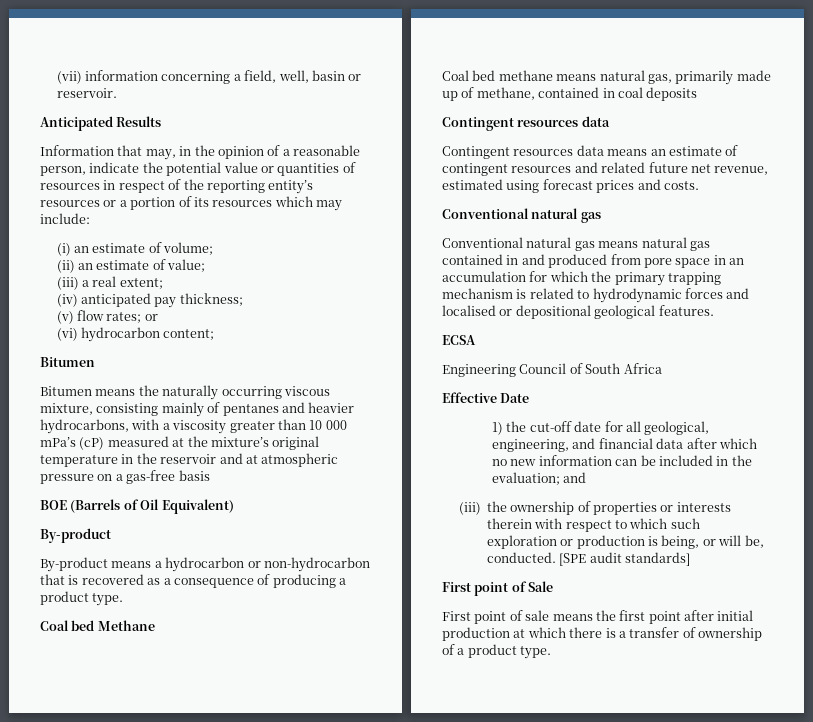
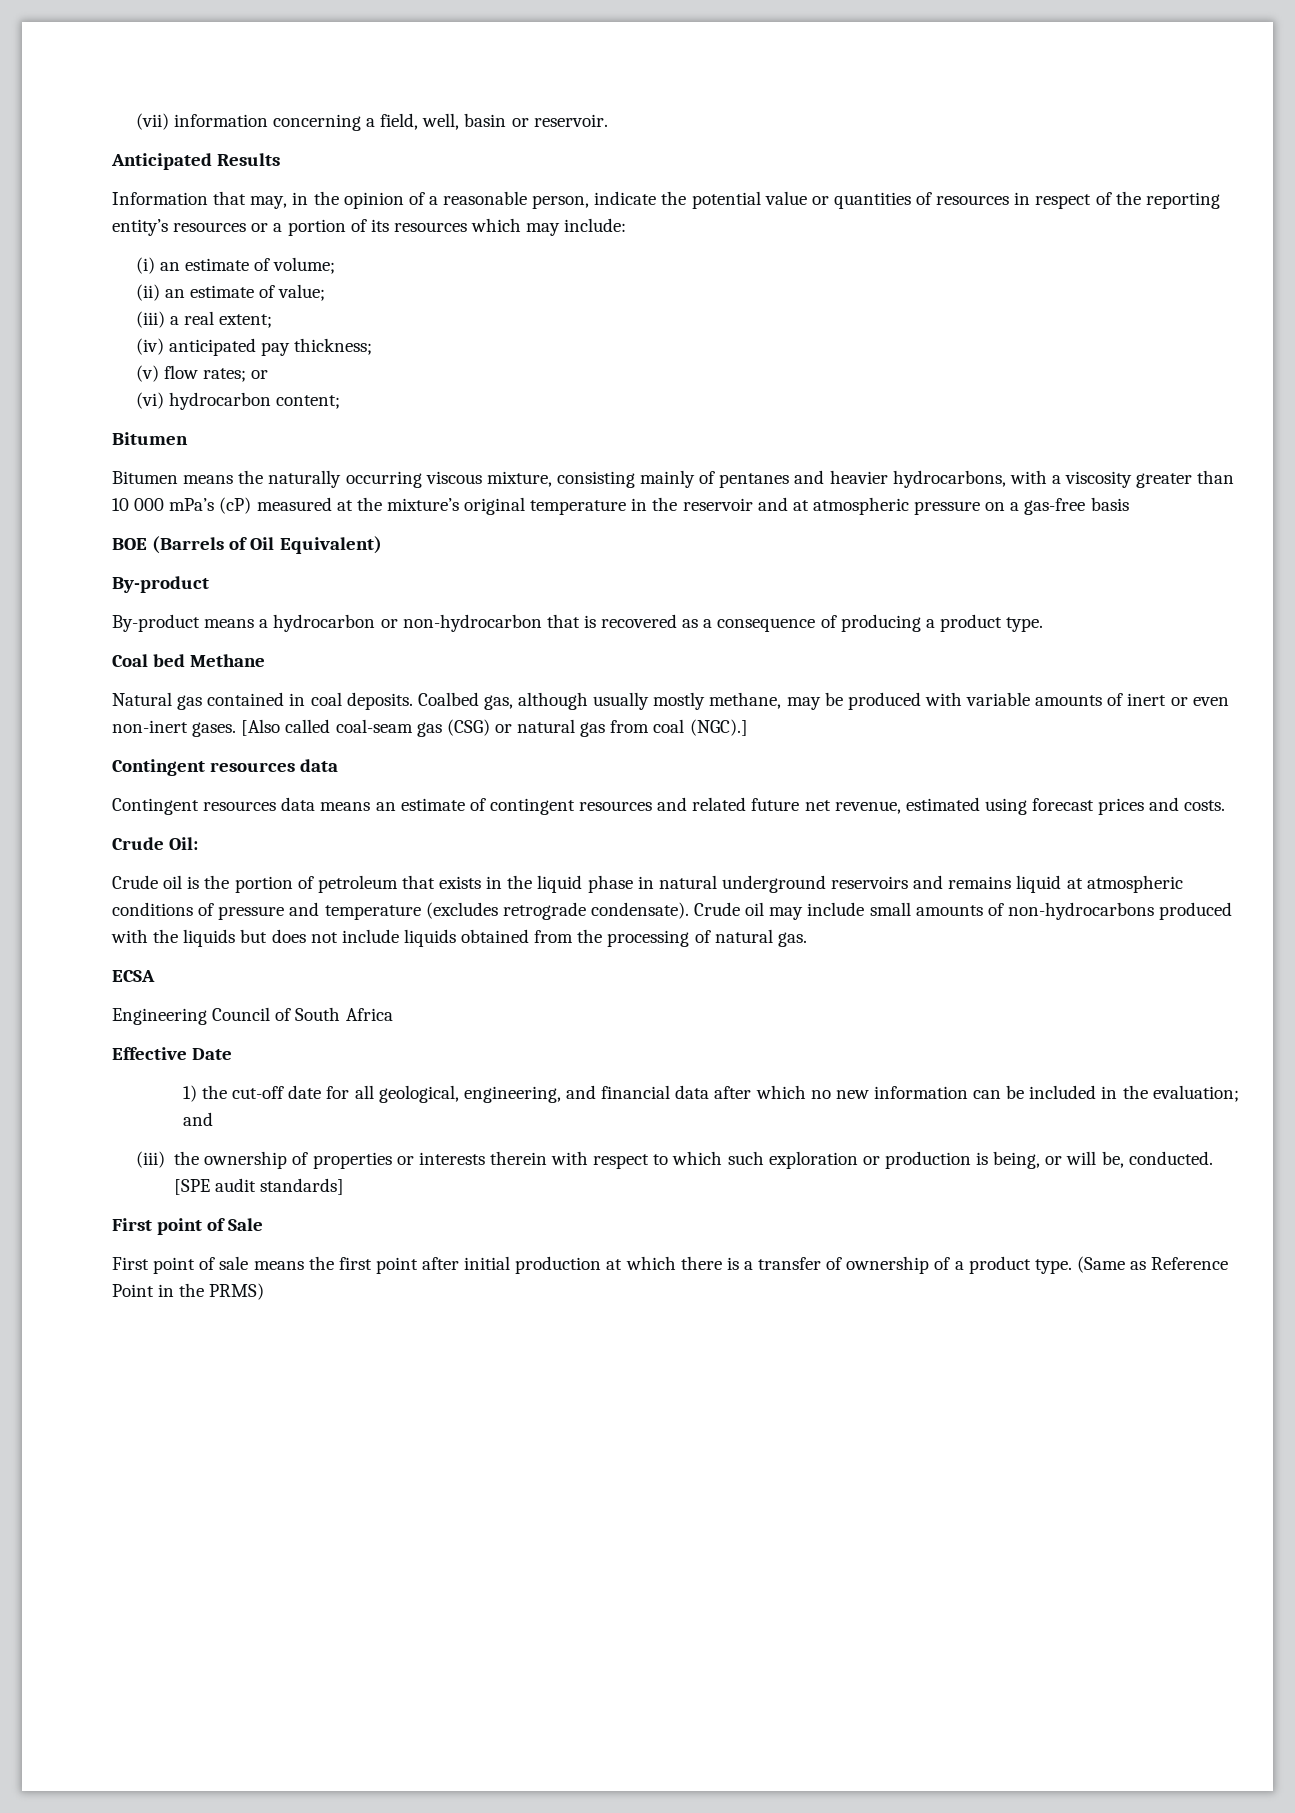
- Coal bed methane means natural gas, primarily made up of methane, contained in coal deposits
+ Natural gas contained in coal deposits. Coalbed gas, although usually mostly methane, may be produced with variable amounts of inert or even non-inert gases. [Also called coal-seam gas (CSG) or natural gas from coal (NGC).]
  Contingent resources data means an estimate of contingent resources and related future net revenue, estimated using forecast prices and costs.
- Conventional natural gas
- Conventional natural gas means natural gas contained in and produced from pore space in an accumulation for which the primary trapping mechanism is related to hydrodynamic forces and localised or depositional geological features.
+ Crude Oil:
+ Crude oil is the portion of petroleum that exists in the liquid phase in natural underground reservoirs and remains liquid at atmospheric conditions of pressure and temperature (excludes retrograde condensate). Crude oil may include small amounts of non-hydrocarbons produced with the liquids but does not include liquids obtained from the processing of natural gas.
+ (Same as Reference Point in the PRMS)

